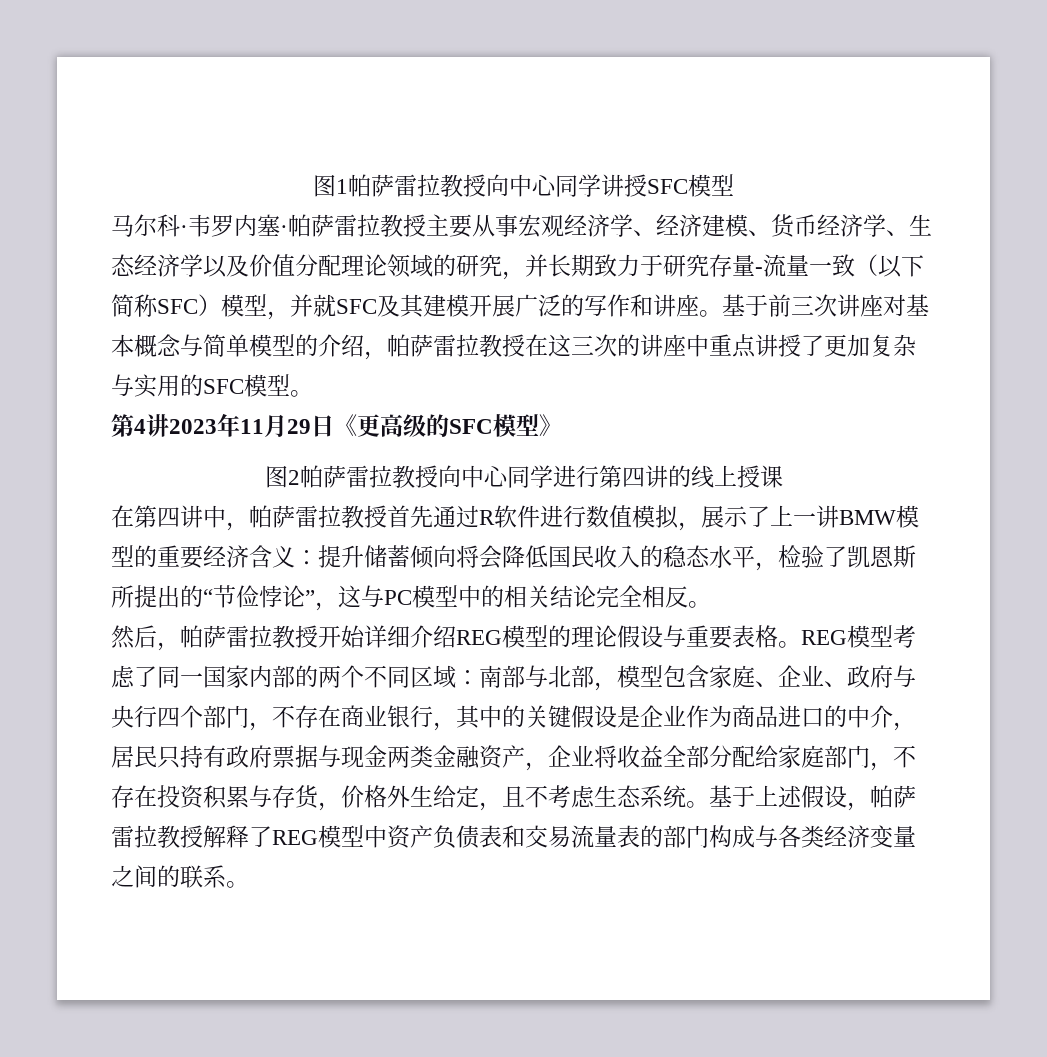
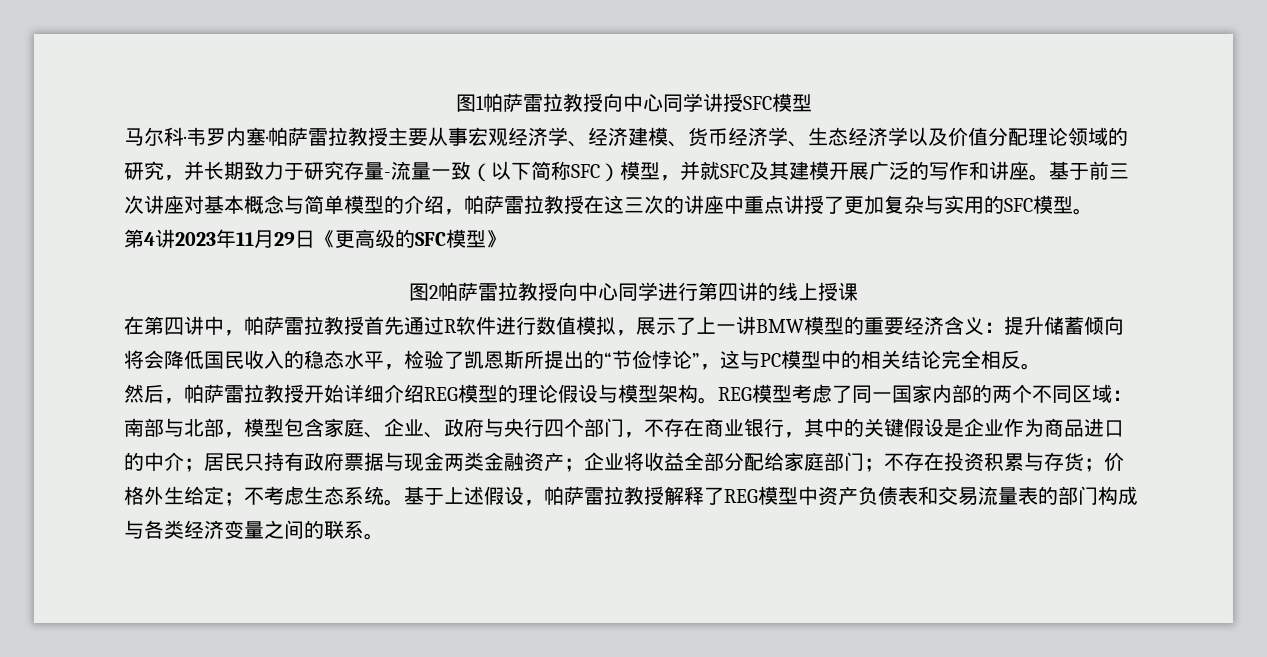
- 然后，帕萨雷拉教授开始详细介绍REG模型的理论假设与重要表格。
+ 然后，帕萨雷拉教授开始详细介绍REG模型的理论假设与模型架构。
- 南部与北部，模型包含家庭、企业、政府与央行四个部门，不存在商业银行，其中的关键假设是企业作为商品进口的中介，居民只持有政府票据与现金两类金融资产，企业将收益全部分配给家庭部门，不存在投资积累与存货，价格外生给定，且不考虑生态系统。
+ 南部与北部，模型包含家庭、企业、政府与央行四个部门，不存在商业银行，其中的关键假设是企业作为商品进口的中介；居民只持有政府票据与现金两类金融资产；企业将收益全部分配给家庭部门；不存在投资积累与存货；价格外生给定；不考虑生态系统。

